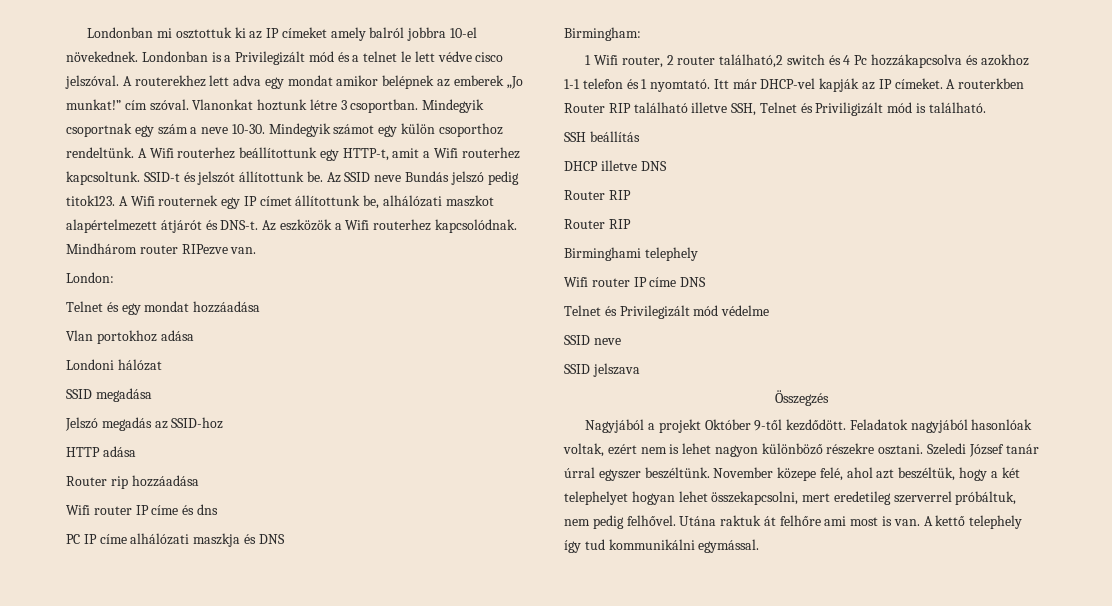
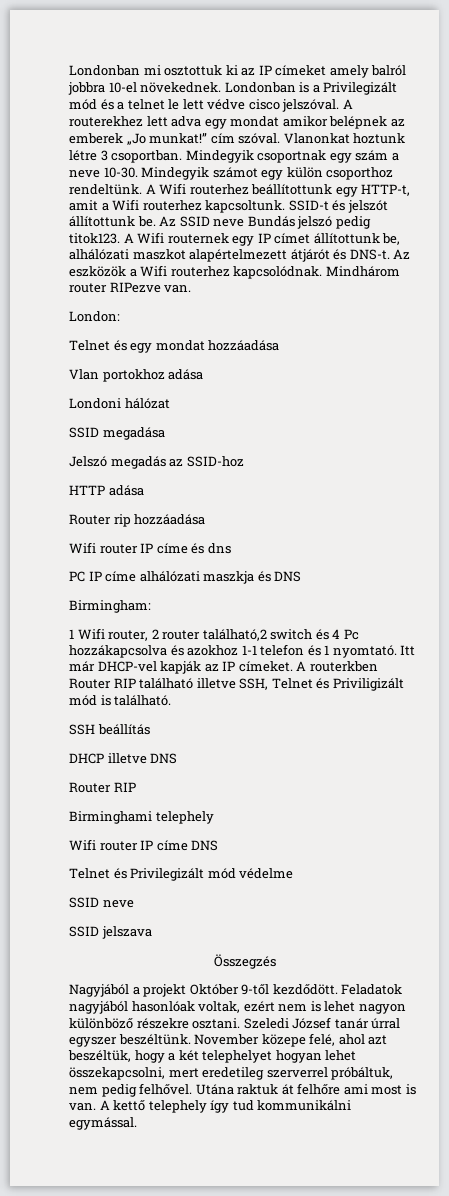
  DHCP illetve DNS
- Router RIP

